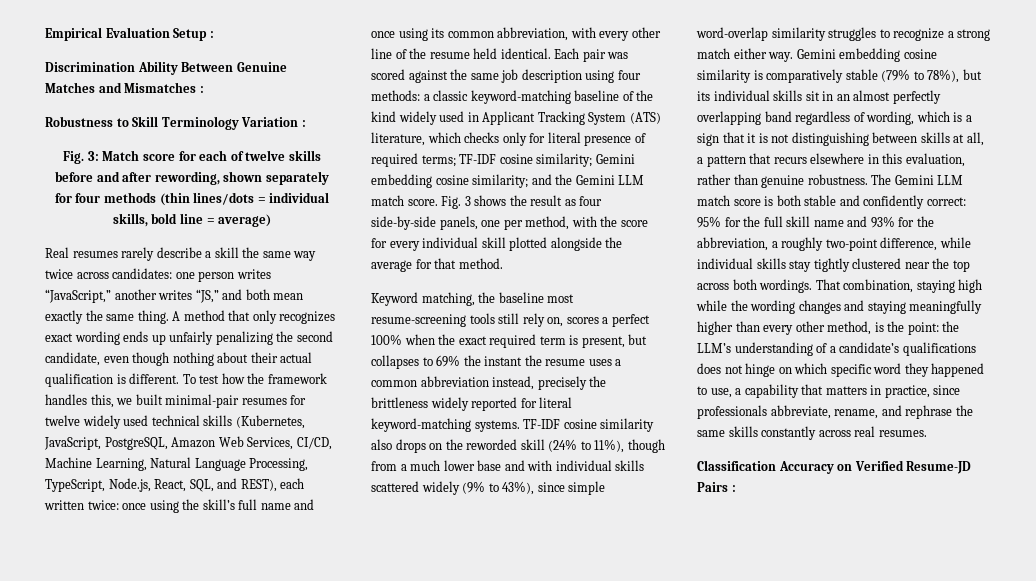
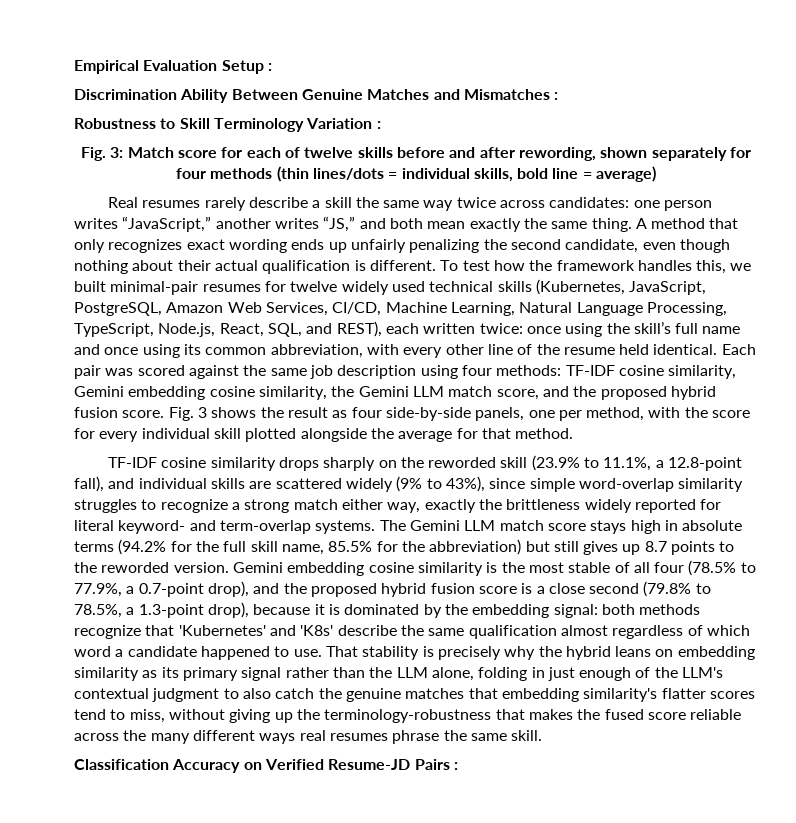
- Each pair was scored against the same job description using four methods: a classic keyword-matching baseline of the kind widely used in Applicant Tracking System (ATS) literature, which checks only for literal presence of required terms; TF-IDF cosine similarity; Gemini embedding cosine similarity; and the Gemini LLM match score.
+ Each pair was scored against the same job description using four methods: TF-IDF cosine similarity, Gemini embedding cosine similarity, the Gemini LLM match score, and the proposed hybrid fusion score.
- Keyword matching, the baseline most resume-screening tools still rely on, scores a perfect 100% when the exact required term is present, but collapses to 69% the instant the resume uses a common abbreviation instead, precisely the brittleness widely reported for literal keyword-matching systems. TF-IDF cosine similarity also drops on the reworded skill (24% to 11%), though from a much lower base and with individual skills scattered widely (9% to 43%), since simple word-overlap similarity struggles to recognize a strong match either way.
+ TF-IDF cosine similarity drops sharply on the reworded skill (23.9% to 11.1%, a 12.8-point fall), and individual skills are scattered widely (9% to 43%), since simple word-overlap similarity struggles to recognize a strong match either way, exactly the brittleness widely reported for literal keyword- and term-overlap systems. The Gemini LLM match score stays high in absolute terms (94.2% for the full skill name, 85.5% for the abbreviation) but still gives up 8.7 points to the reworded version.
- Gemini embedding cosine similarity is comparatively stable (79% to 78%), but its individual skills sit in an almost perfectly overlapping band regardless of wording, which is a sign that it is not distinguishing between skills at all, a pattern that recurs elsewhere in this evaluation, rather than genuine robustness. The Gemini LLM match score is both stable and confidently correct: 95% for the full skill name and 93% for the abbreviation, a roughly two-point difference, while individual skills stay tightly clustered near the top across both wordings. That combination, staying high while the wording changes and staying meaningfully higher than every other method, is the point: the LLM’s understanding of a candidate’s qualifications does not hinge on which specific word they happened to use, a capability that matters in practice, since professionals abbreviate, rename, and rephrase the same skills constantly across real resumes.
+ Gemini embedding cosine similarity is the most stable of all four (78.5% to 77.9%, a 0.7-point drop), and the proposed hybrid fusion score is a close second (79.8% to 78.5%, a 1.3-point drop), because it is dominated by the embedding signal: both methods recognize that 'Kubernetes' and 'K8s' describe the same qualification almost regardless of which word a candidate happened to use. That stability is precisely why the hybrid leans on embedding similarity as its primary signal rather than the LLM alone, folding in just enough of the LLM's contextual judgment to also catch the genuine matches that embedding similarity's flatter scores tend to miss, without giving up the terminology-robustness that makes the fused score reliable across the many different ways real resumes phrase the same skill.

